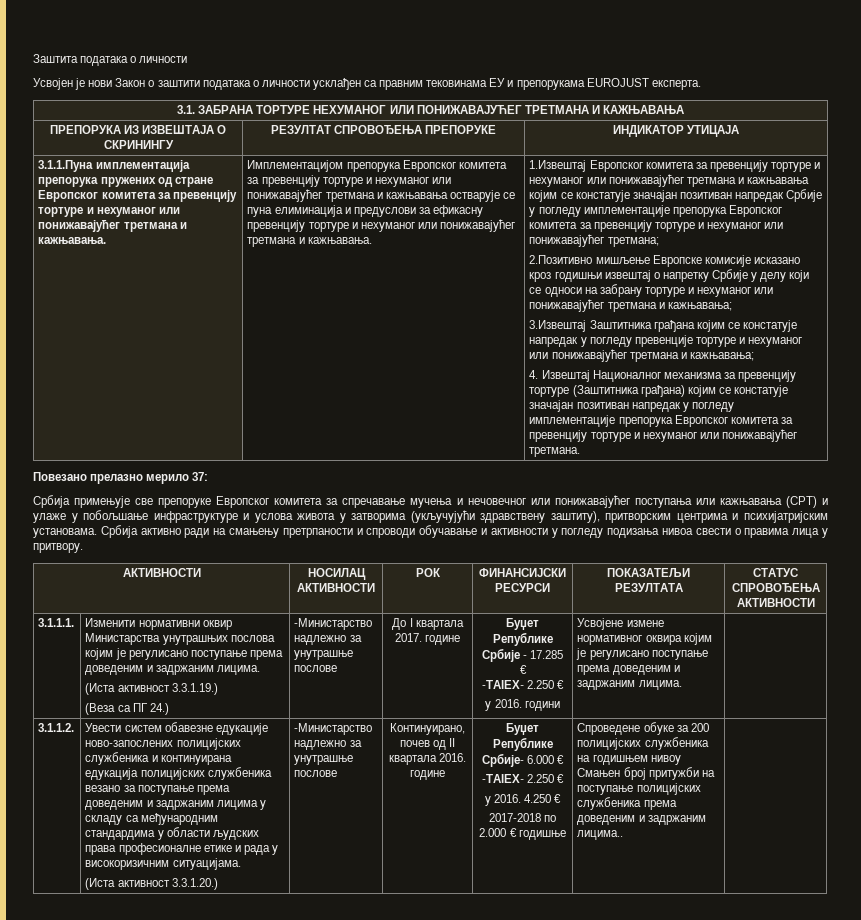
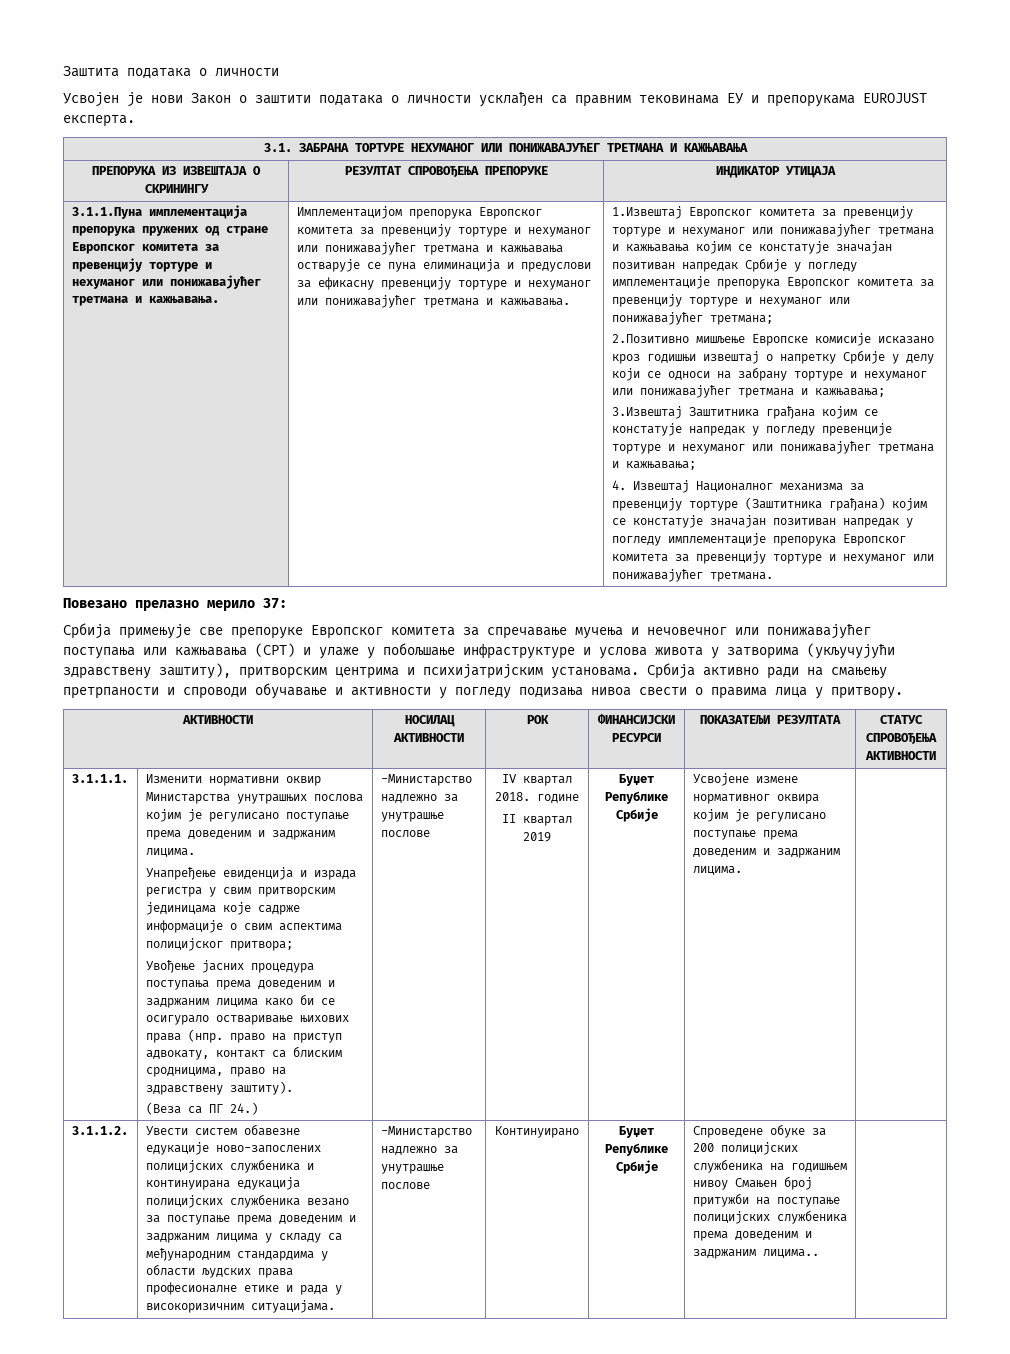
- (Иста активност 3.3.1.19.)
+ Унапређење евиденција и израда регистра у свим притворским јединицама које садрже информације о свим аспектима полицијског притвора;
+ Увођење јасних процедура поступања према доведеним и задржаним лицима како би се осигурало остваривање њихових права (нпр. право на приступ адвокату, контакт са блиским сродницима, право на здравствену заштиту).
- До I квартала 2017. године | Буџет Републике Србије - 17.285 €
- -TAIEX- 2.250 €
- у 2016. години
+ IV квартал 2018. године
+ II квартал 2019 | Буџет Републике Србије
- (Иста активност 3.3.1.20.) | -Министарство надлежно за унутрашње послове | Континуирано, почев од II квартала 2016. године | Буџет Републике Србије- 6.000 €
- -TAIEX- 2.250 €
- у 2016. 4.250 €
- 2017-2018 по 2.000 € годишње
+ -Министарство надлежно за унутрашње послове | Континуирано | Буџет Републике Србије

